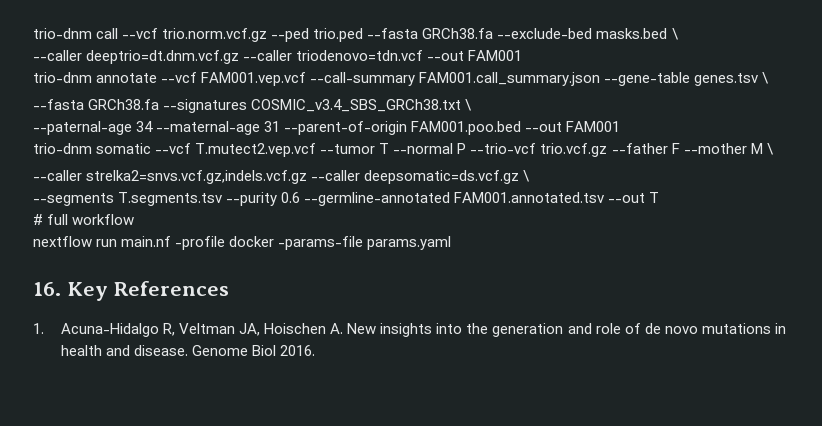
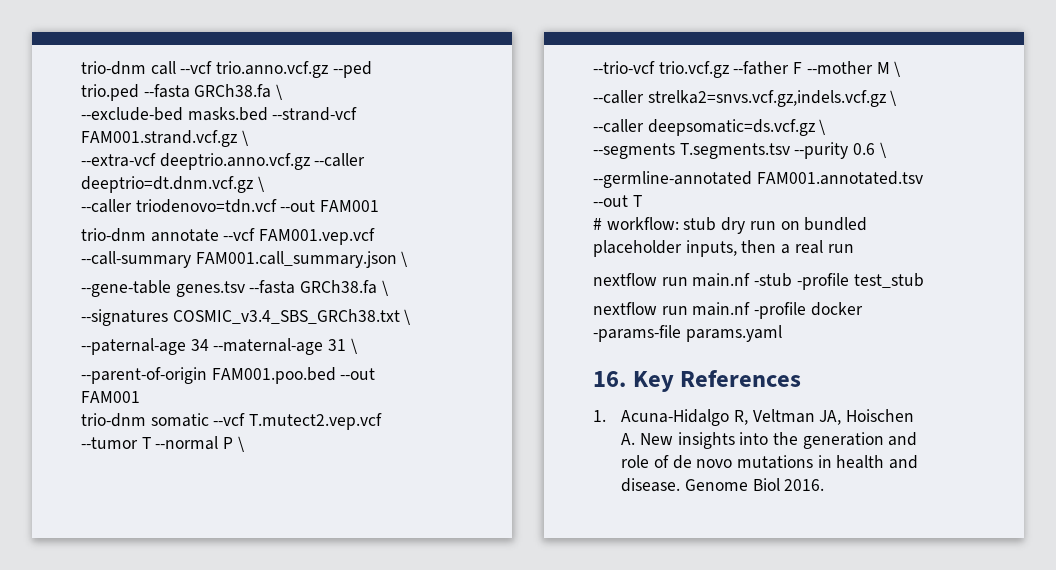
- trio-dnm call --vcf trio.norm.vcf.gz --ped trio.ped --fasta GRCh38.fa --exclude-bed masks.bed \
- --caller deeptrio=dt.dnm.vcf.gz --caller triodenovo=tdn.vcf --out FAM001
+ trio-dnm call --vcf trio.anno.vcf.gz --ped trio.ped --fasta GRCh38.fa \
+ --exclude-bed masks.bed --strand-vcf FAM001.strand.vcf.gz \
+ --extra-vcf deeptrio.anno.vcf.gz --caller deeptrio=dt.dnm.vcf.gz \
+ --caller triodenovo=tdn.vcf --out FAM001
- trio-dnm annotate --vcf FAM001.vep.vcf --call-summary FAM001.call_summary.json --gene-table genes.tsv \
- --fasta GRCh38.fa --signatures COSMIC_v3.4_SBS_GRCh38.txt \
+ trio-dnm annotate --vcf FAM001.vep.vcf --call-summary FAM001.call_summary.json \
+ --gene-table genes.tsv --fasta GRCh38.fa \
+ --signatures COSMIC_v3.4_SBS_GRCh38.txt \
- --paternal-age 34 --maternal-age 31 --parent-of-origin FAM001.poo.bed --out FAM001
+ --paternal-age 34 --maternal-age 31 \
+ --parent-of-origin FAM001.poo.bed --out FAM001
- trio-dnm somatic --vcf T.mutect2.vep.vcf --tumor T --normal P --trio-vcf trio.vcf.gz --father F --mother M \
+ trio-dnm somatic --vcf T.mutect2.vep.vcf --tumor T --normal P \
+ --trio-vcf trio.vcf.gz --father F --mother M \
- --caller strelka2=snvs.vcf.gz,indels.vcf.gz --caller deepsomatic=ds.vcf.gz \
+ --caller strelka2=snvs.vcf.gz,indels.vcf.gz \
+ --caller deepsomatic=ds.vcf.gz \
- --segments T.segments.tsv --purity 0.6 --germline-annotated FAM001.annotated.tsv --out T
+ --segments T.segments.tsv --purity 0.6 \
+ --germline-annotated FAM001.annotated.tsv --out T
- # full workflow
+ # workflow: stub dry run on bundled placeholder inputs, then a real run
+ nextflow run main.nf -stub -profile test_stub

